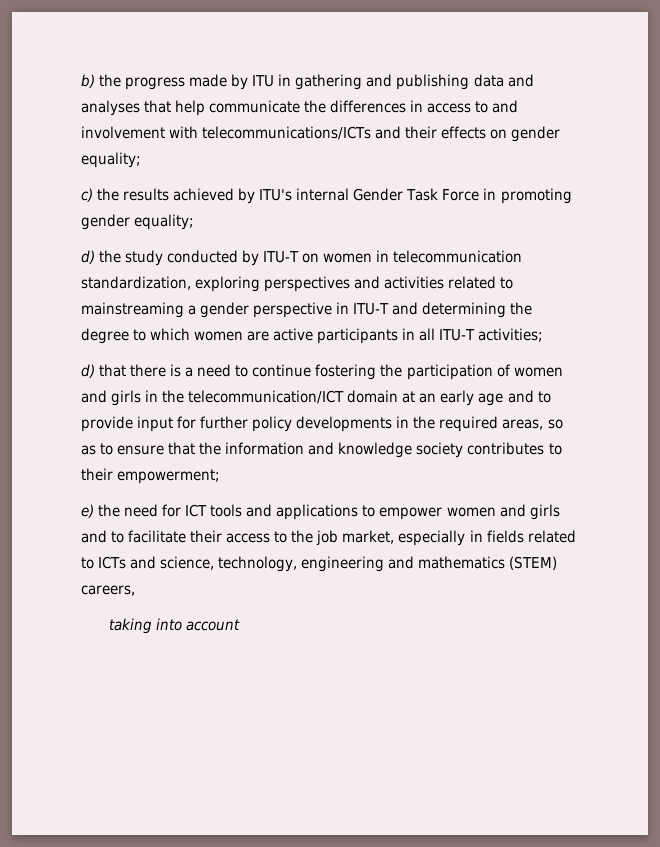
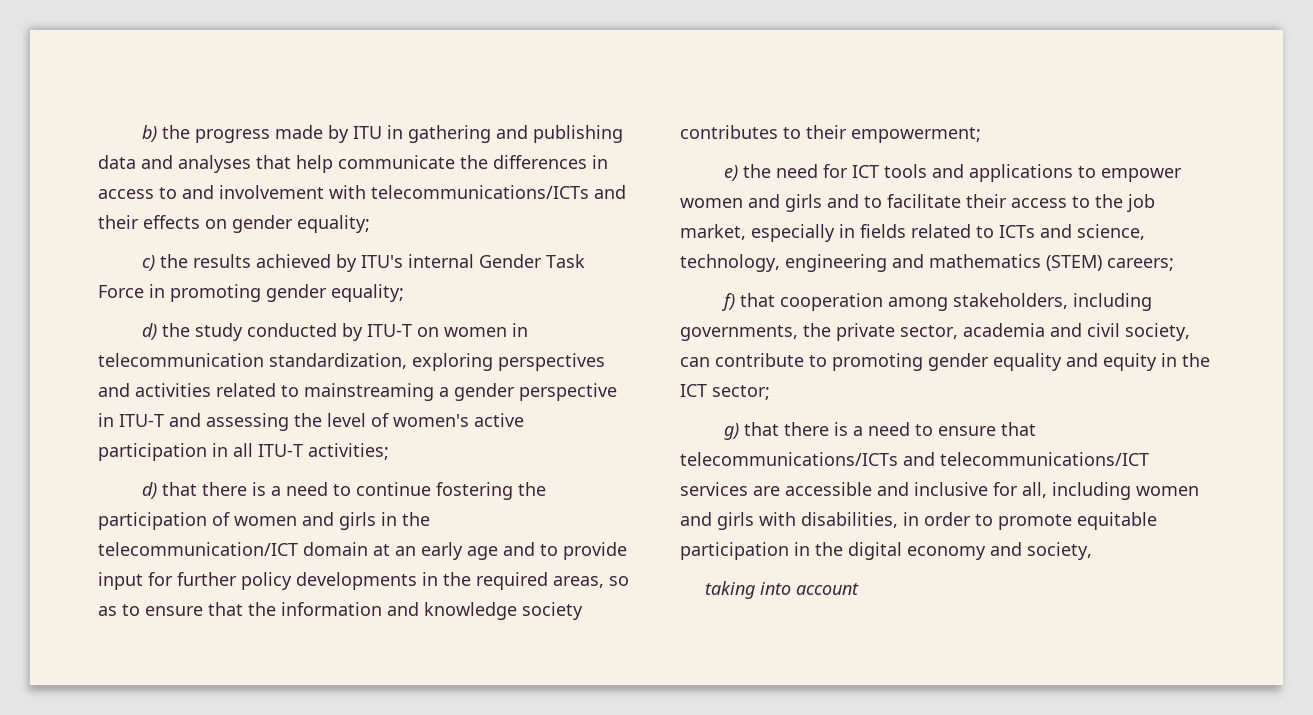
- d) the study conducted by ITU-T on women in telecommunication standardization, exploring perspectives and activities related to mainstreaming a gender perspective in ITU-T and determining the degree to which women are active participants in all ITU-T activities;
+ d) the study conducted by ITU-T on women in telecommunication standardization, exploring perspectives and activities related to mainstreaming a gender perspective in ITU-T and assessing the level of women's active participation in all ITU-T activities;
- e) the need for ICT tools and applications to empower women and girls and to facilitate their access to the job market, especially in fields related to ICTs and science, technology, engineering and mathematics (STEM) careers,
+ e) the need for ICT tools and applications to empower women and girls and to facilitate their access to the job market, especially in fields related to ICTs and science, technology, engineering and mathematics (STEM) careers;
+ f) that cooperation among stakeholders, including governments, the private sector, academia and civil society, can contribute to promoting gender equality and equity in the ICT sector;
+ g) that there is a need to ensure that telecommunications/ICTs and telecommunications/ICT services are accessible and inclusive for all, including women and girls with disabilities, in order to promote equitable participation in the digital economy and society,

